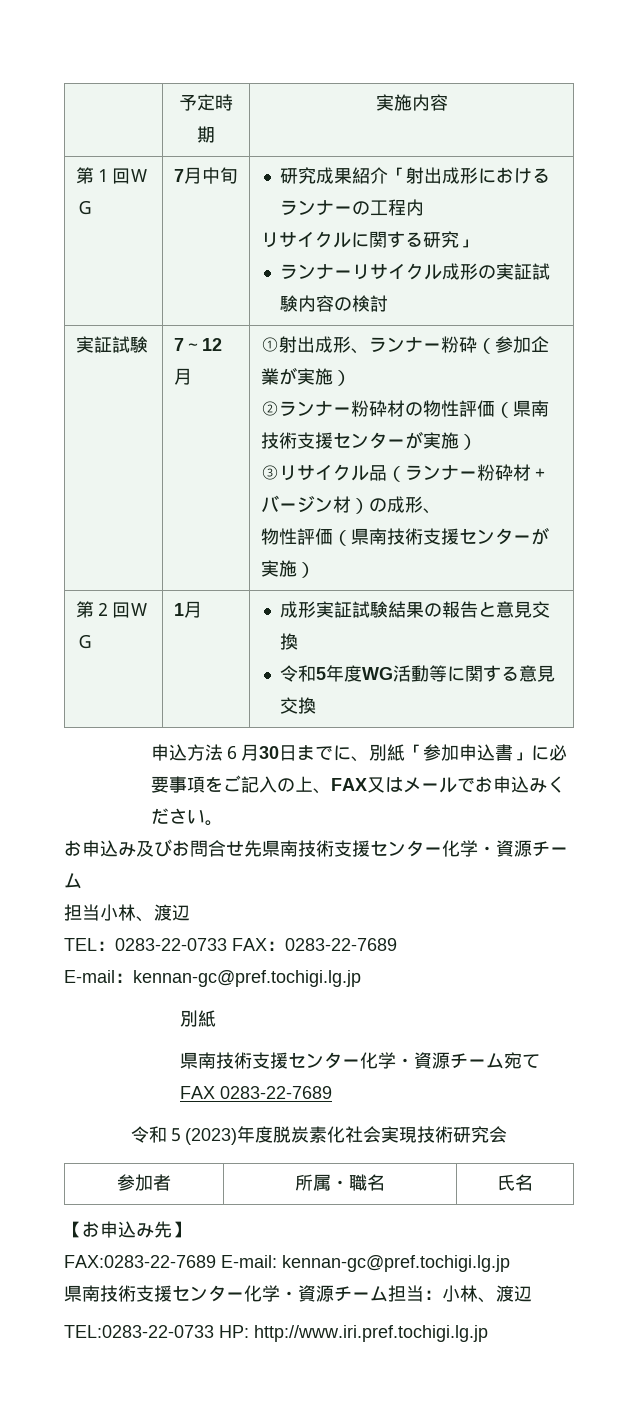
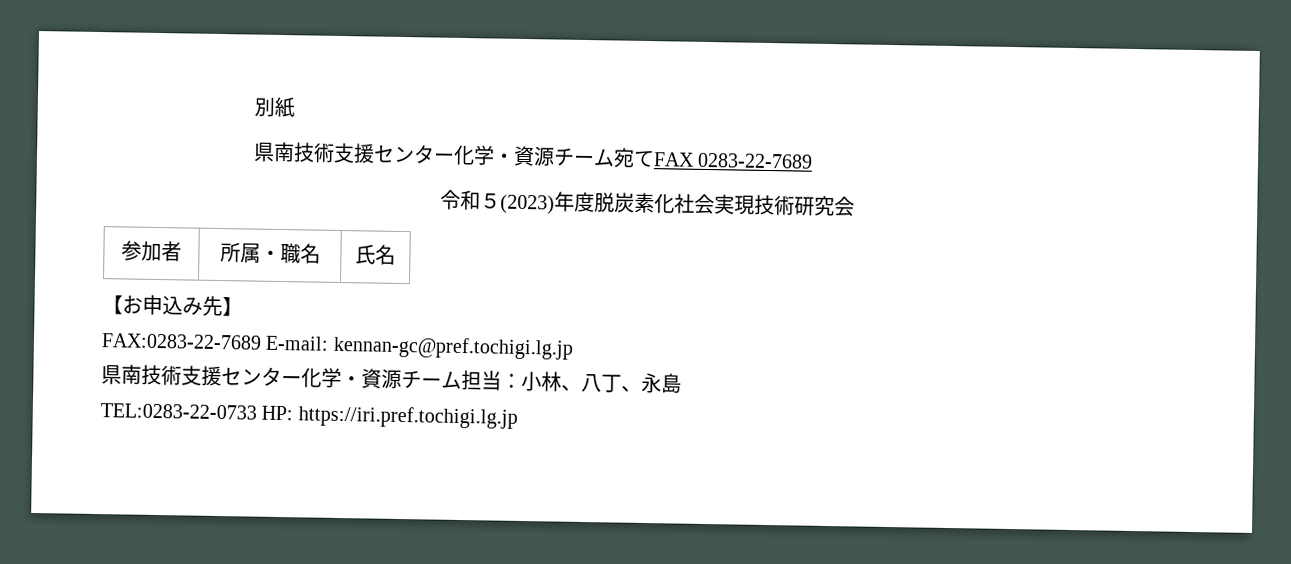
- | 予定時期 | 実施内容
- 第１回ＷＧ | 7月中旬 | 研究成果紹介「射出成形におけるランナーの工程内
- リサイクルに関する研究」
- ランナーリサイクル成形の実証試験内容の検討
- 実証試験 | 7～12月 | ①射出成形、ランナー粉砕（参加企業が実施）
- ②ランナー粉砕材の物性評価（県南技術支援センターが実施）
- ③リサイクル品（ランナー粉砕材＋バージン材）の成形、
- 物性評価（県南技術支援センターが実施）
- 第２回ＷＧ | 1月 | 成形実証試験結果の報告と意見交換
- 令和5年度WG活動等に関する意見交換
- 申込方法６月30日までに、別紙「参加申込書」に必要事項をご記入の上、FAX又はメールでお申込みください。
- お申込み及びお問合せ先県南技術支援センター化学・資源チーム
- 担当小林、渡辺
- TEL：0283-22-0733 FAX：0283-22-7689
- E-mail：kennan-gc@pref.tochigi.lg.jp
- 県南技術支援センター化学・資源チーム担当：小林、渡辺
+ 県南技術支援センター化学・資源チーム担当：小林、八丁、永島
- TEL:0283-22-0733 HP: http://www.iri.pref.tochigi.lg.jp
+ TEL:0283-22-0733 HP: https://iri.pref.tochigi.lg.jp

